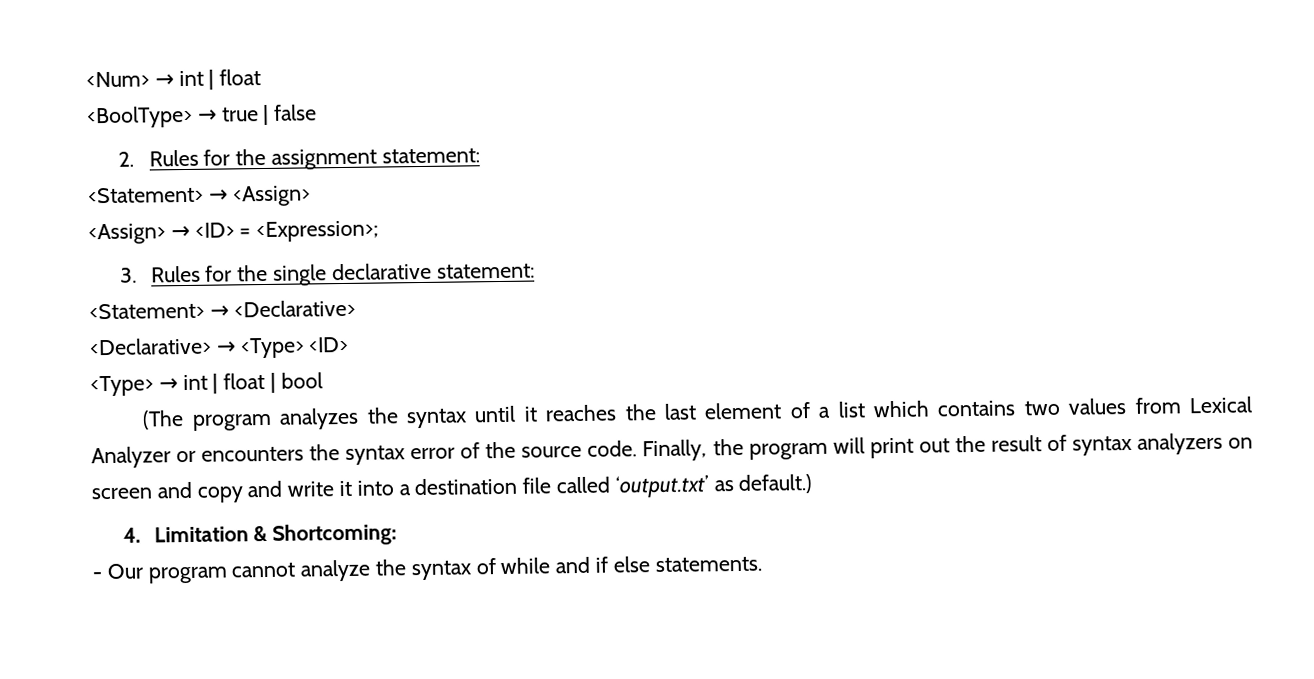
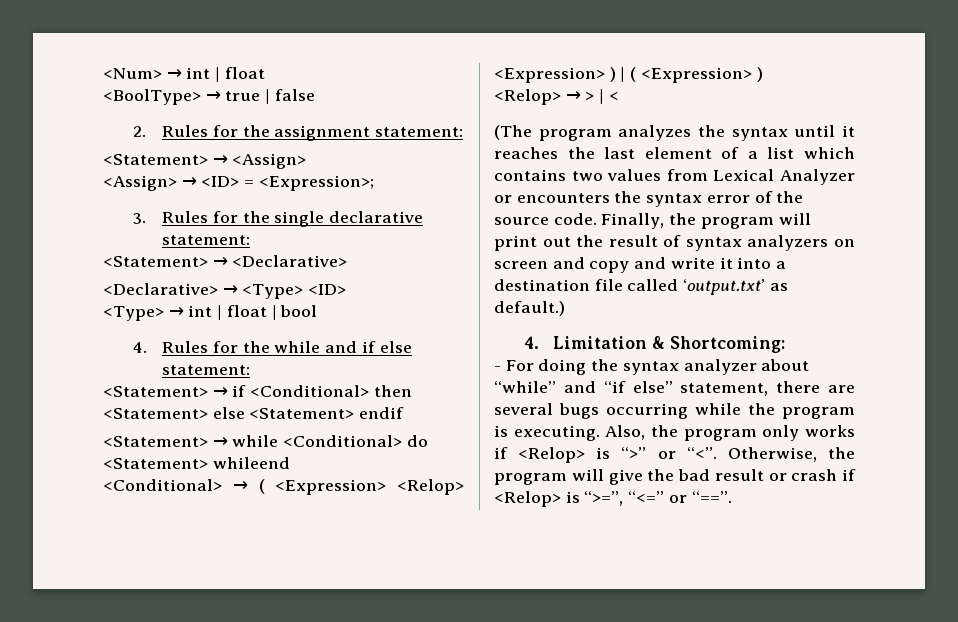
+ 4. Rules for the while and if else statement:
+ <Statement> → if <Conditional> then <Statement> else <Statement> endif
+ <Statement> → while <Conditional> do <Statement> whileend
+ <Conditional> → ( <Expression> <Relop> <Expression> ) | ( <Expression> )
+ <Relop> → > | <
- - Our program cannot analyze the syntax of while and if else statements.
+ - For doing the syntax analyzer about “while” and “if else” statement, there are several bugs occurring while the program is executing. Also, the program only works if <Relop> is “>” or “<”. Otherwise, the program will give the bad result or crash if <Relop> is “>=”, “<=” or “==”.

